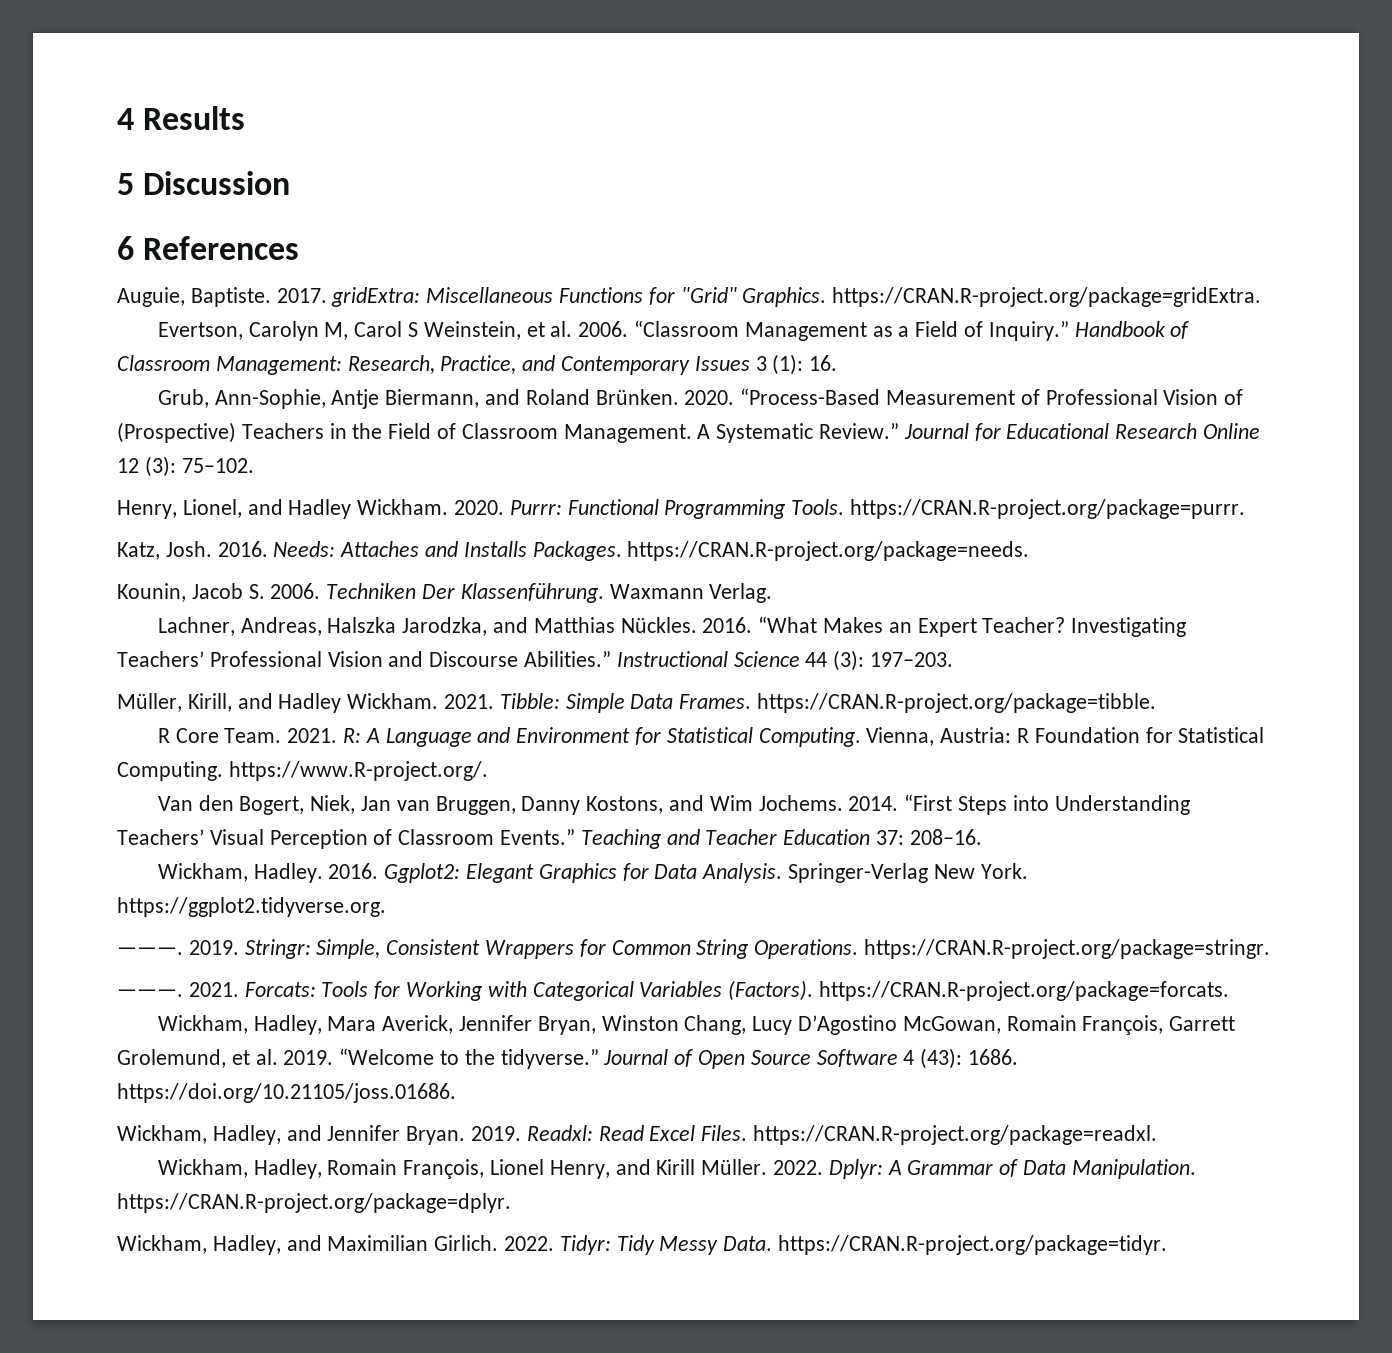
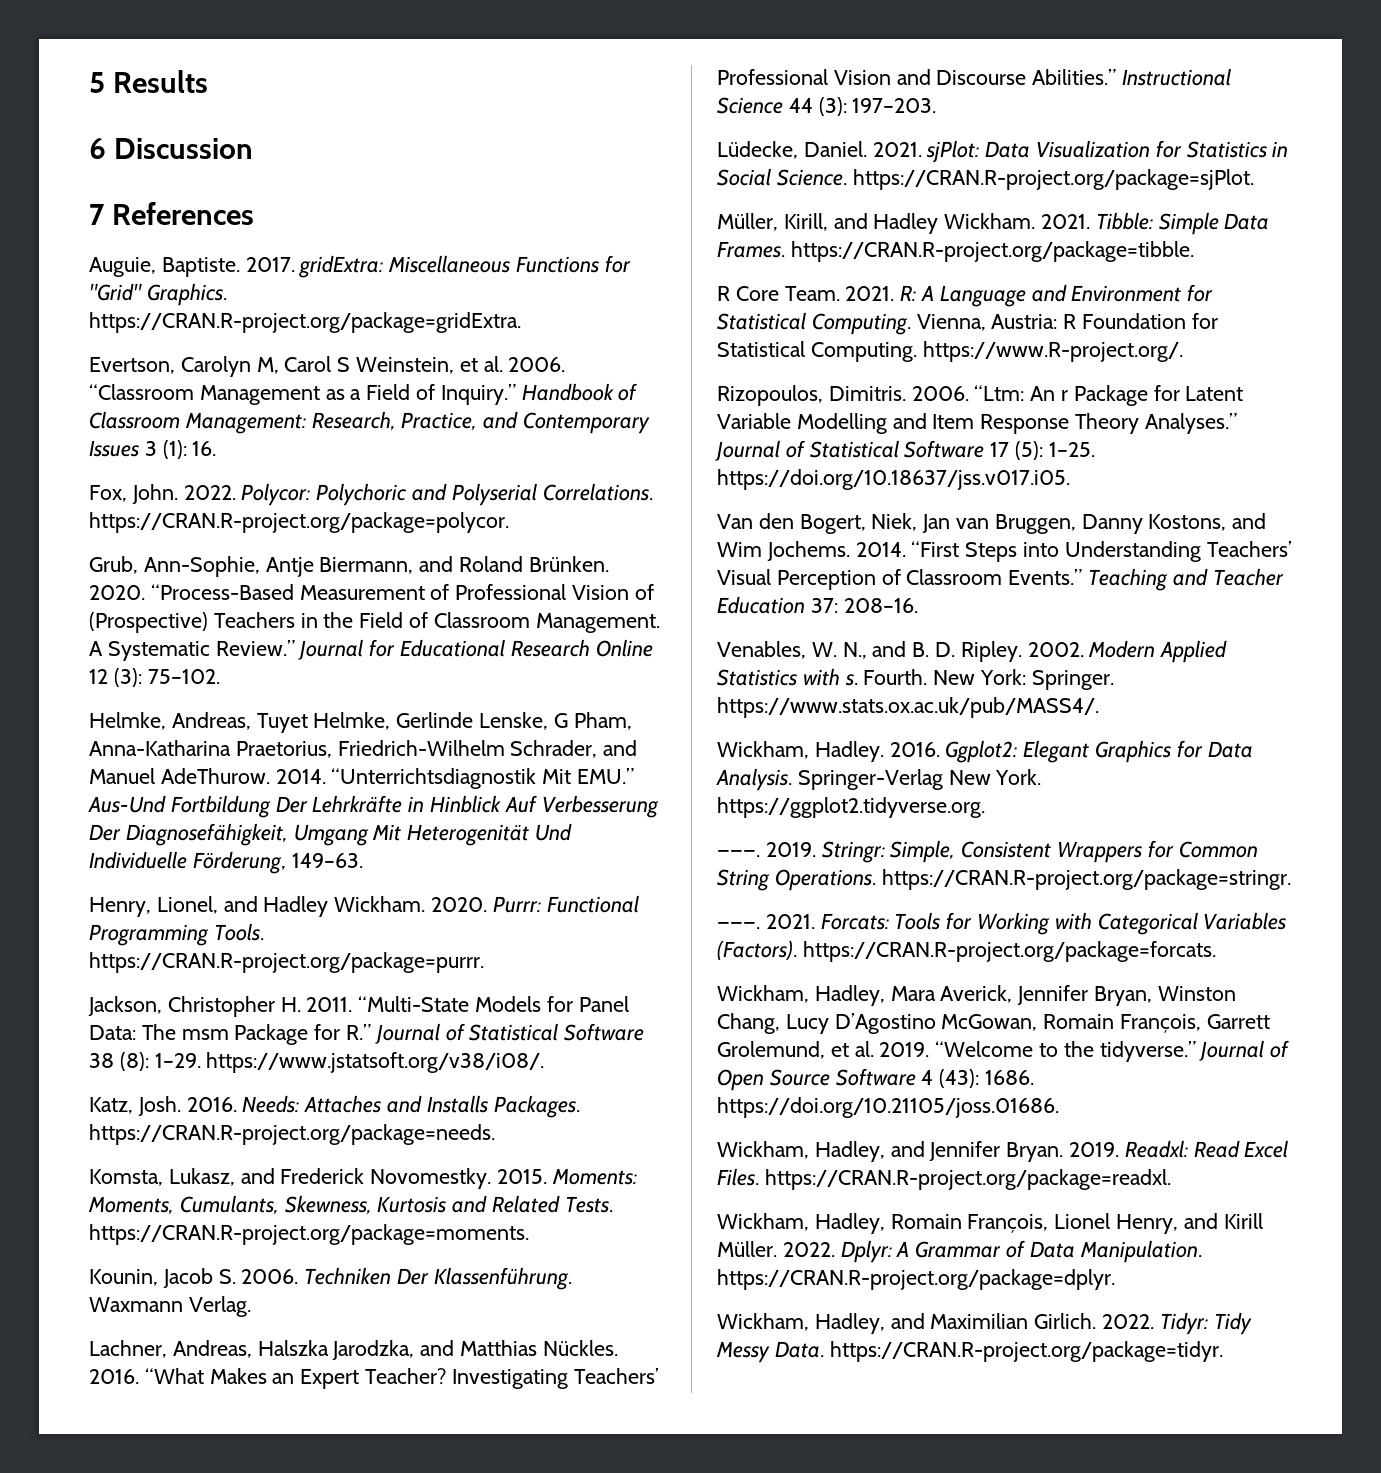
- 4 Results
+ 5 Results
- 5 Discussion
+ 6 Discussion
- 6 References
+ 7 References
+ Fox, John. 2022. Polycor: Polychoric and Polyserial Correlations. https://CRAN.R-project.org/package=polycor.
+ Helmke, Andreas, Tuyet Helmke, Gerlinde Lenske, G Pham, Anna-Katharina Praetorius, Friedrich-Wilhelm Schrader, and Manuel AdeThurow. 2014. “Unterrichtsdiagnostik Mit EMU.” Aus-Und Fortbildung Der Lehrkräfte in Hinblick Auf Verbesserung Der Diagnosefähigkeit, Umgang Mit Heterogenität Und Individuelle Förderung, 149–63.
+ Jackson, Christopher H. 2011. “Multi-State Models for Panel Data: The msm Package for R.” Journal of Statistical Software 38 (8): 1–29. https://www.jstatsoft.org/v38/i08/.
+ Komsta, Lukasz, and Frederick Novomestky. 2015. Moments: Moments, Cumulants, Skewness, Kurtosis and Related Tests. https://CRAN.R-project.org/package=moments.
+ Lüdecke, Daniel. 2021. sjPlot: Data Visualization for Statistics in Social Science. https://CRAN.R-project.org/package=sjPlot.
+ Rizopoulos, Dimitris. 2006. “Ltm: An r Package for Latent Variable Modelling and Item Response Theory Analyses.” Journal of Statistical Software 17 (5): 1–25. https://doi.org/10.18637/jss.v017.i05.
+ Venables, W. N., and B. D. Ripley. 2002. Modern Applied Statistics with s. Fourth. New York: Springer. https://www.stats.ox.ac.uk/pub/MASS4/.

